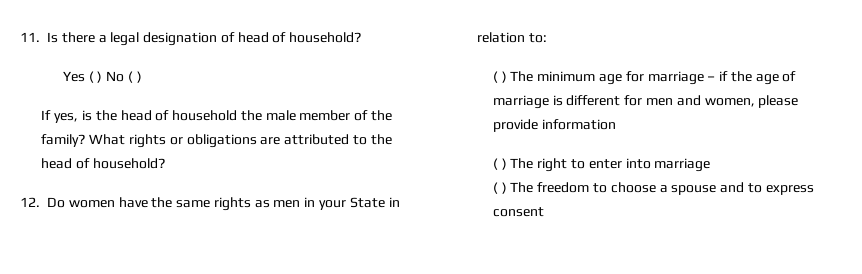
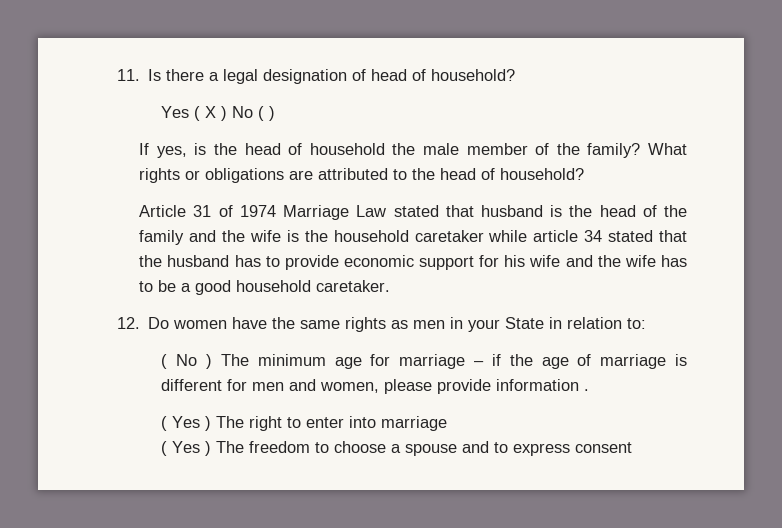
- Yes ( ) No ( )
+ Yes ( X ) No ( )
+ Article 31 of 1974 Marriage Law stated that husband is the head of the family and the wife is the household caretaker while article 34 stated that the husband has to provide economic support for his wife and the wife has to be a good household caretaker.
- ( ) The minimum age for marriage – if the age of marriage is different for men and women, please provide information
- ( ) The right to enter into marriage
+ ( No ) The minimum age for marriage – if the age of marriage is different for men and women, please provide information .
+ ( Yes ) The right to enter into marriage
- ( ) The freedom to choose a spouse and to express consent
+ ( Yes ) The freedom to choose a spouse and to express consent

